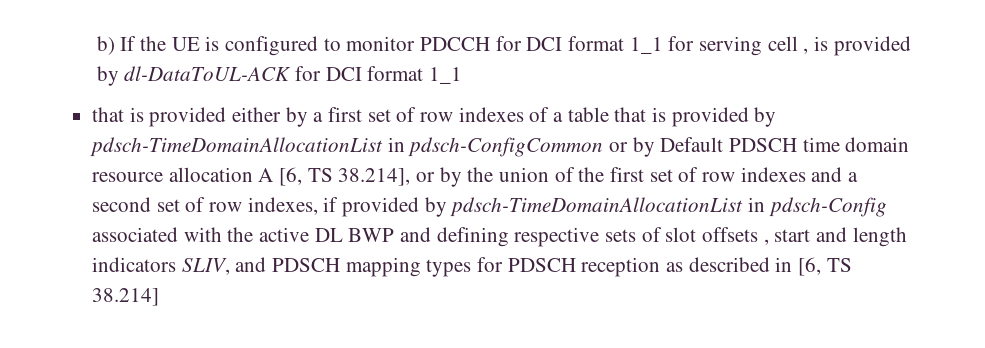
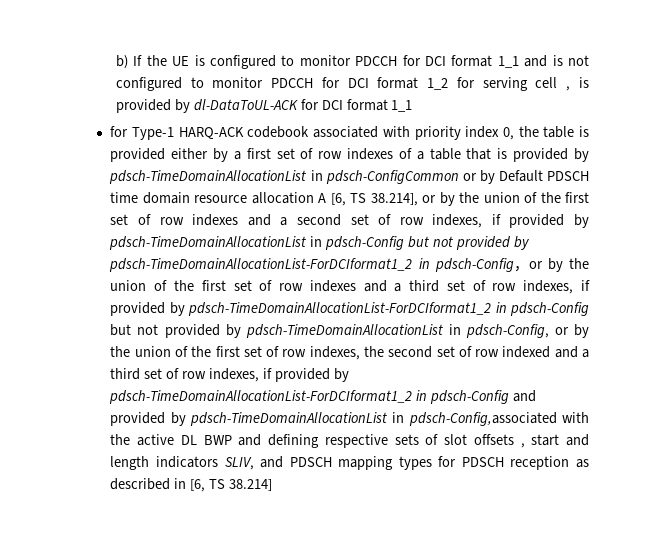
- b) If the UE is configured to monitor PDCCH for DCI format 1_1 for serving cell , is provided by dl-DataToUL-ACK for DCI format 1_1
+ b) If the UE is configured to monitor PDCCH for DCI format 1_1 and is not configured to monitor PDCCH for DCI format 1_2 for serving cell , is provided by dl-DataToUL-ACK for DCI format 1_1
- that is provided either by a first set of row indexes of a table that is provided by pdsch-TimeDomainAllocationList in pdsch-ConfigCommon or by Default PDSCH time domain resource allocation A [6, TS 38.214], or by the union of the first set of row indexes and a second set of row indexes, if provided by pdsch-TimeDomainAllocationList in pdsch-Config associated with the active DL BWP and defining respective sets of slot offsets , start and length indicators SLIV, and PDSCH mapping types for PDSCH reception as described in [6, TS 38.214]
+ for Type-1 HARQ-ACK codebook associated with priority index 0, the table is provided either by a first set of row indexes of a table that is provided by pdsch-TimeDomainAllocationList in pdsch-ConfigCommon or by Default PDSCH time domain resource allocation A [6, TS 38.214], or by the union of the first set of row indexes and a second set of row indexes, if provided by pdsch-TimeDomainAllocationList in pdsch-Config but not provided by pdsch-TimeDomainAllocationList-ForDCIformat1_2 in pdsch-Config，or by the union of the first set of row indexes and a third set of row indexes, if provided by pdsch-TimeDomainAllocationList-ForDCIformat1_2 in pdsch-Config but not provided by pdsch-TimeDomainAllocationList in pdsch-Config, or by the union of the first set of row indexes, the second set of row indexed and a third set of row indexes, if provided by pdsch-TimeDomainAllocationList-ForDCIformat1_2 in pdsch-Config and provided by pdsch-TimeDomainAllocationList in pdsch-Config,associated with the active DL BWP and defining respective sets of slot offsets , start and length indicators SLIV, and PDSCH mapping types for PDSCH reception as described in [6, TS 38.214]

